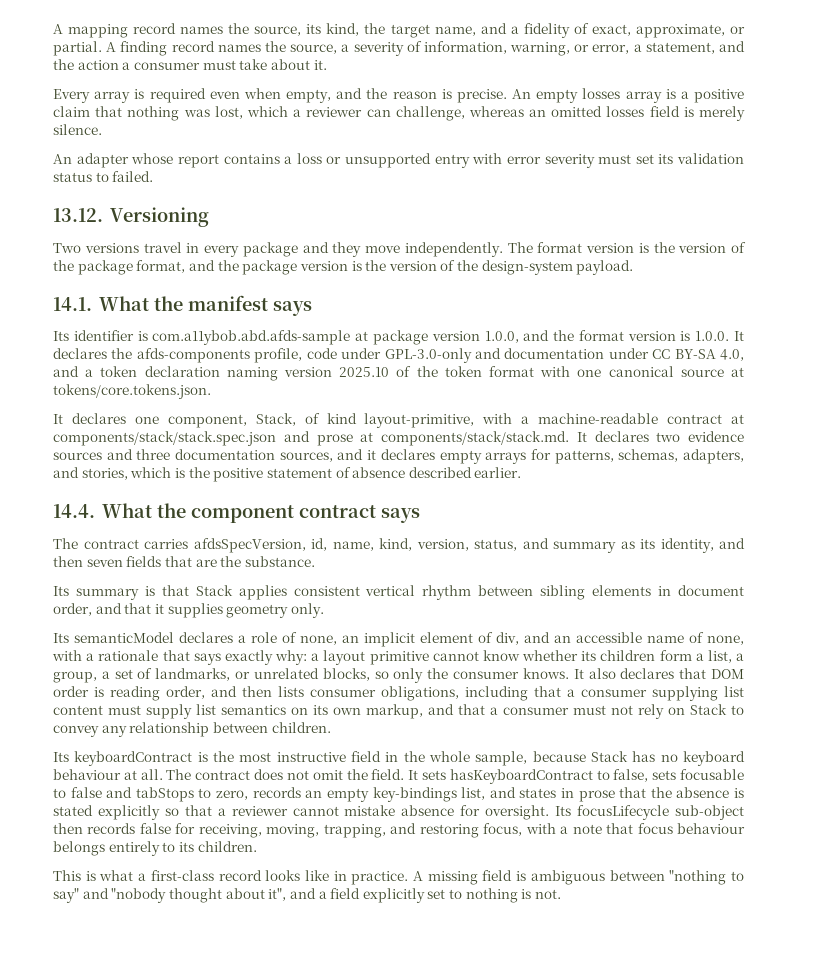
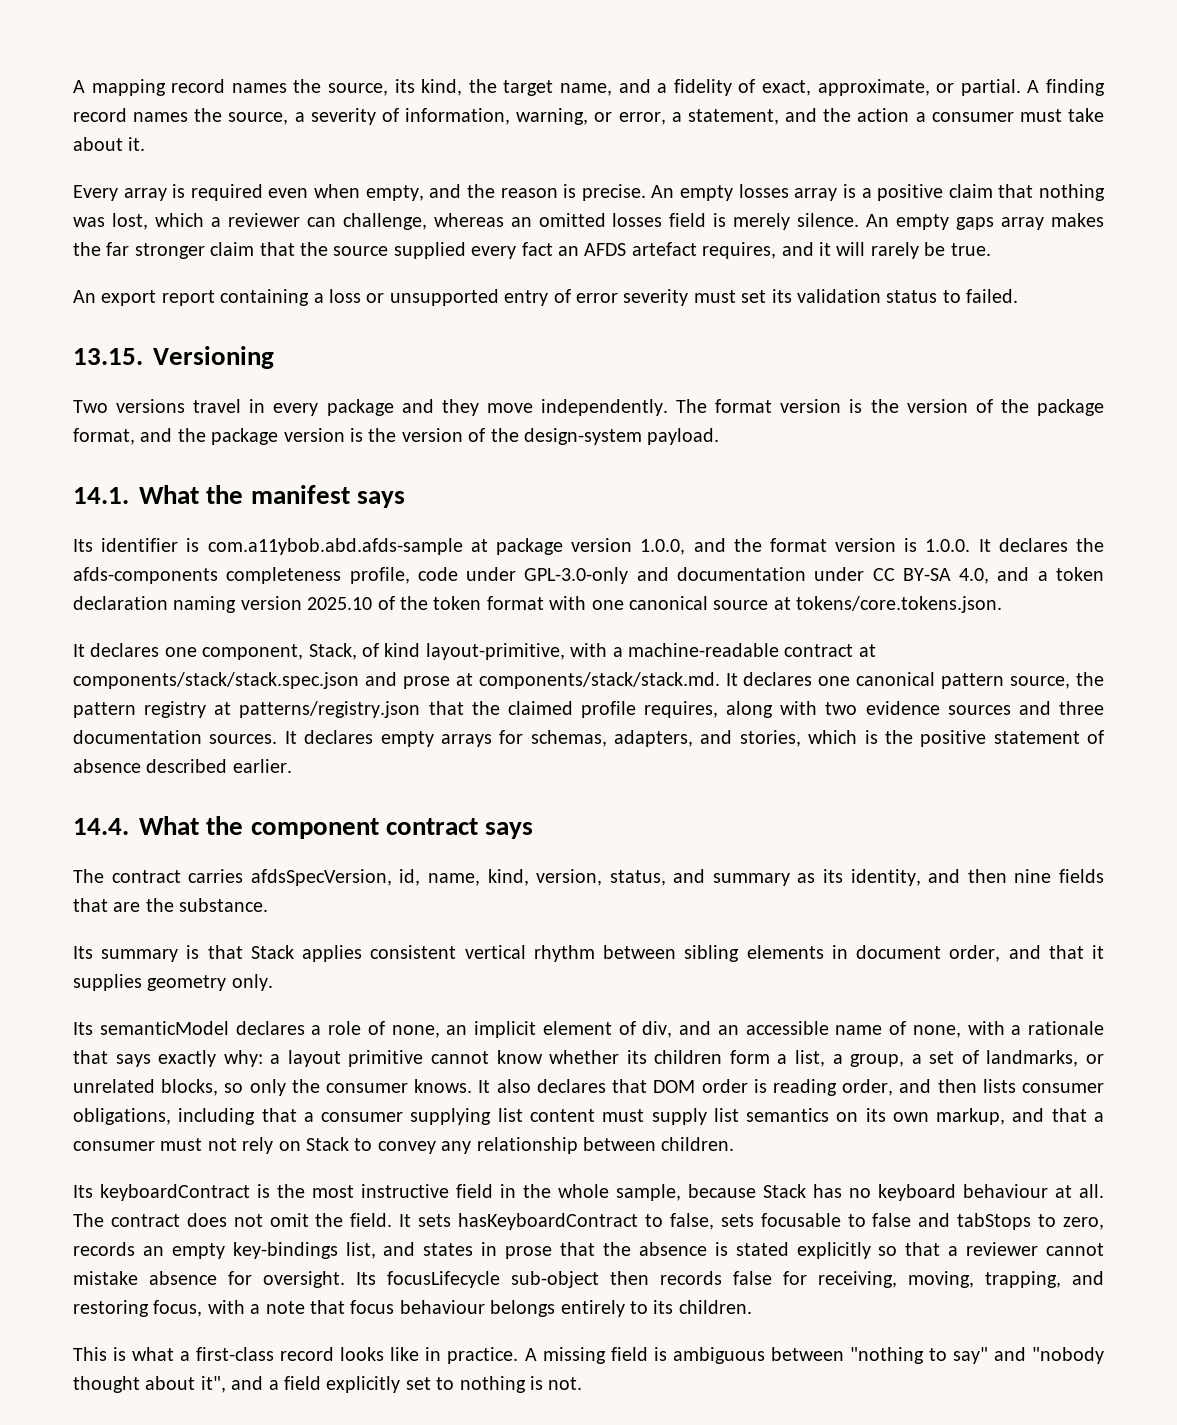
- An empty losses array is a positive claim that nothing was lost, which a reviewer can challenge, whereas an omitted losses field is merely silence.
- An adapter whose report contains a loss or unsupported entry with error severity must set its validation status to failed.
+ An empty losses array is a positive claim that nothing was lost, which a reviewer can challenge, whereas an omitted losses field is merely silence. An empty gaps array makes the far stronger claim that the source supplied every fact an AFDS artefact requires, and it will rarely be true.
+ An export report containing a loss or unsupported entry of error severity must set its validation status to failed.
- 13.12. Versioning
+ 13.15. Versioning
- Its identifier is com.a11ybob.abd.afds-sample at package version 1.0.0, and the format version is 1.0.0. It declares the afds-components profile, code under GPL-3.0-only and documentation under CC BY-SA 4.0, and a token declaration naming version 2025.10 of the token format with one canonical source at tokens/core.tokens.json.
+ Its identifier is com.a11ybob.abd.afds-sample at package version 1.0.0, and the format version is 1.0.0. It declares the afds-components completeness profile, code under GPL-3.0-only and documentation under CC BY-SA 4.0, and a token declaration naming version 2025.10 of the token format with one canonical source at tokens/core.tokens.json.
- It declares one component, Stack, of kind layout-primitive, with a machine-readable contract at components/stack/stack.spec.json and prose at components/stack/stack.md. It declares two evidence sources and three documentation sources, and it declares empty arrays for patterns, schemas, adapters, and stories, which is the positive statement of absence described earlier.
+ It declares one component, Stack, of kind layout-primitive, with a machine-readable contract at components/stack/stack.spec.json and prose at components/stack/stack.md. It declares one canonical pattern source, the pattern registry at patterns/registry.json that the claimed profile requires, along with two evidence sources and three documentation sources. It declares empty arrays for schemas, adapters, and stories, which is the positive statement of absence described earlier.
- The contract carries afdsSpecVersion, id, name, kind, version, status, and summary as its identity, and then seven fields that are the substance.
+ The contract carries afdsSpecVersion, id, name, kind, version, status, and summary as its identity, and then nine fields that are the substance.

